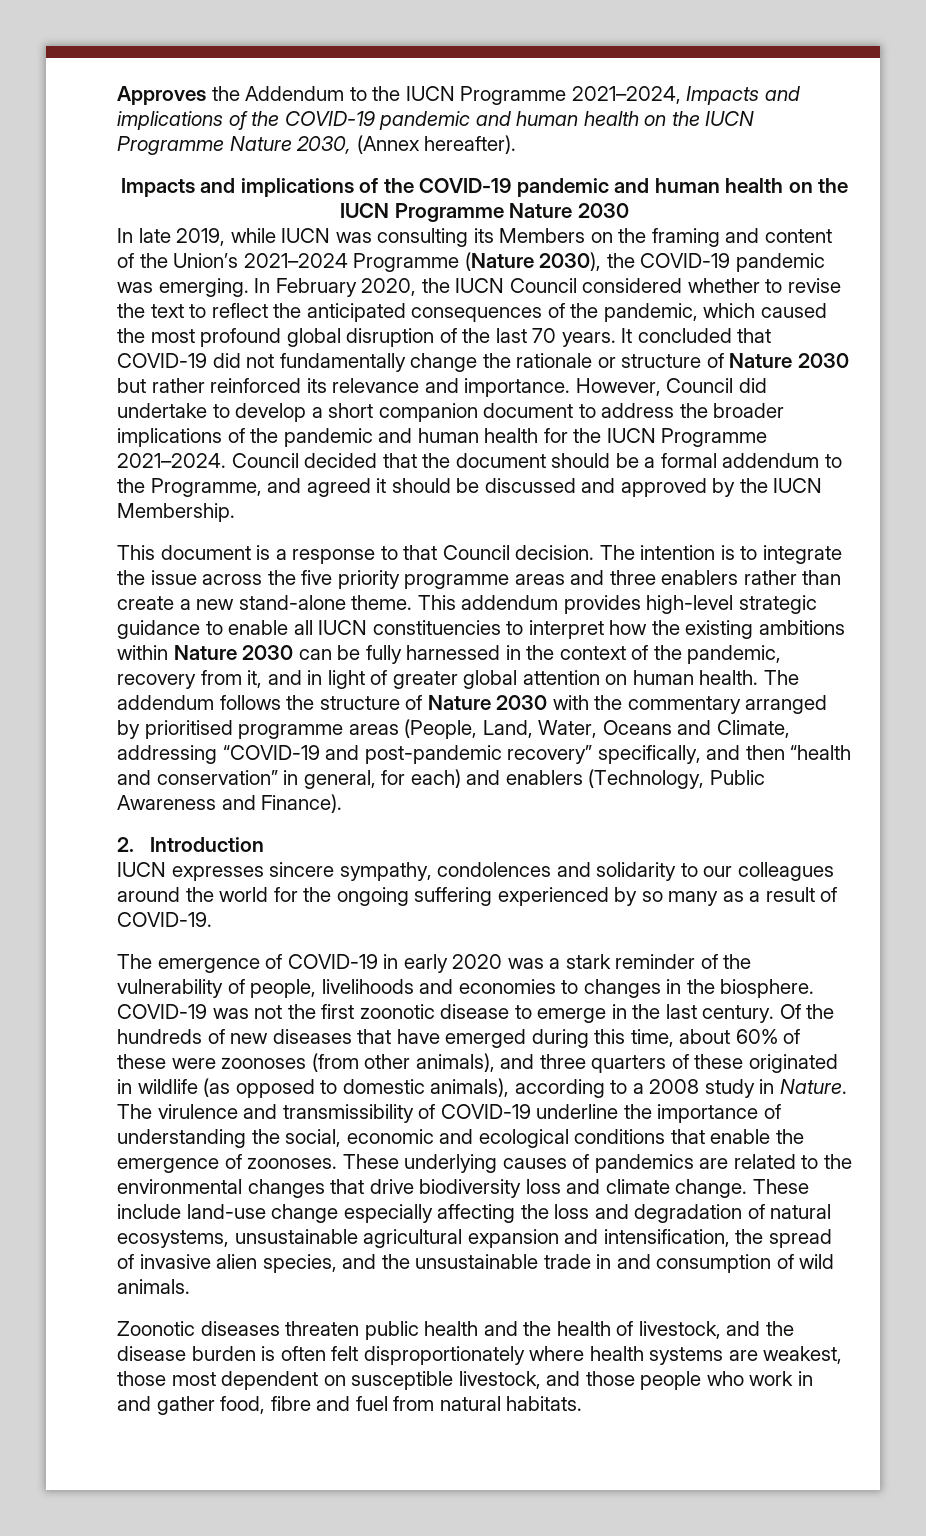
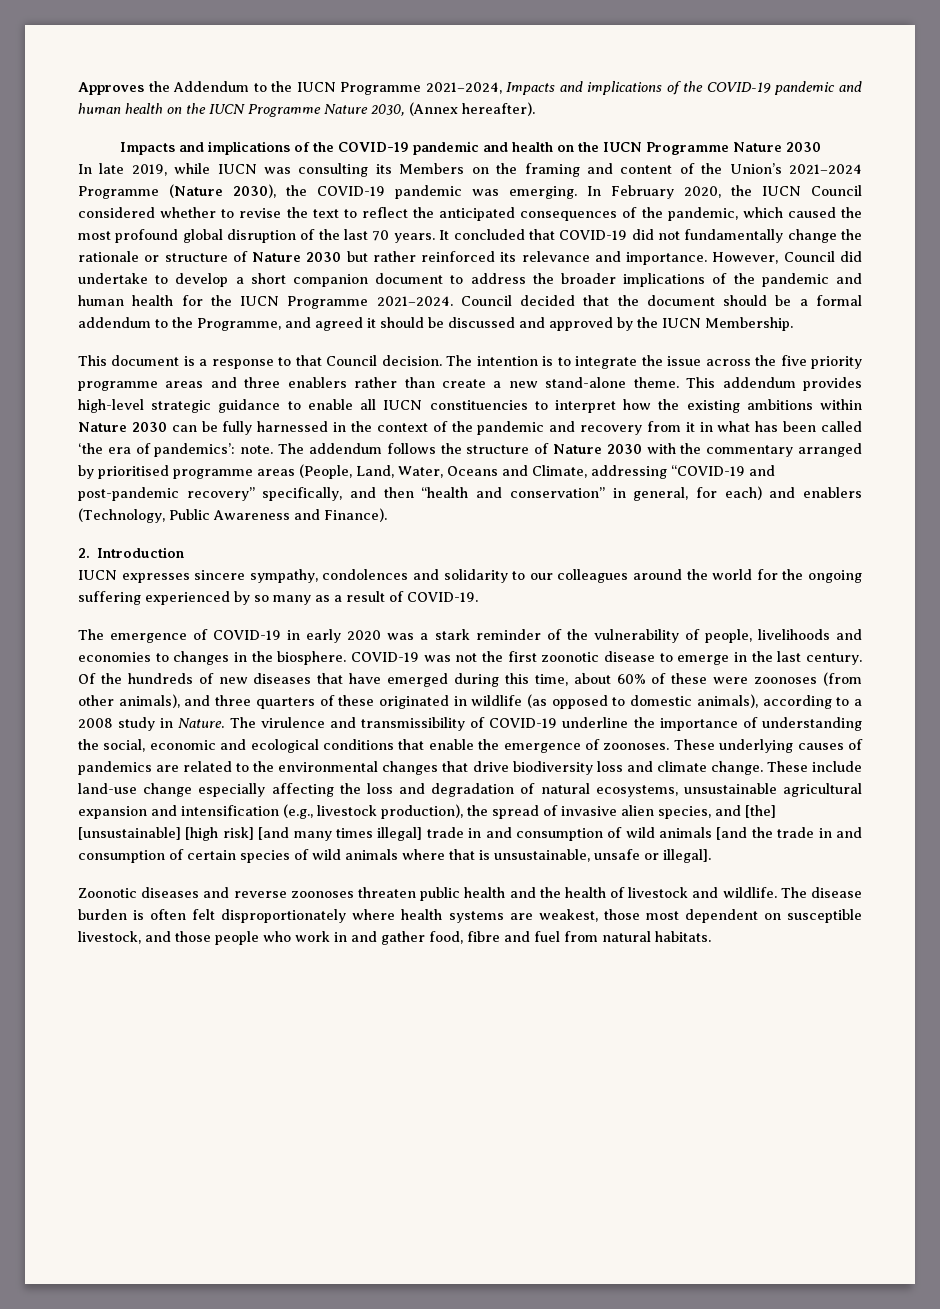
- Impacts and implications of the COVID-19 pandemic and human health on the IUCN Programme Nature 2030
+ Impacts and implications of the COVID-19 pandemic and health on the IUCN Programme Nature 2030
- This addendum provides high-level strategic guidance to enable all IUCN constituencies to interpret how the existing ambitions within Nature 2030 can be fully harnessed in the context of the pandemic, recovery from it, and in light of greater global attention on human health.
+ This addendum provides high-level strategic guidance to enable all IUCN constituencies to interpret how the existing ambitions within Nature 2030 can be fully harnessed in the context of the pandemic and recovery from it in what has been called ‘the era of pandemics’: note.
- These include land-use change especially affecting the loss and degradation of natural ecosystems, unsustainable agricultural expansion and intensification, the spread of invasive alien species, and the unsustainable trade in and consumption of wild animals.
+ These include land-use change especially affecting the loss and degradation of natural ecosystems, unsustainable agricultural expansion and intensification (e.g., livestock production), the spread of invasive alien species, and [the] [unsustainable] [high risk] [and many times illegal] trade in and consumption of wild animals [and the trade in and consumption of certain species of wild animals where that is unsustainable, unsafe or illegal].
- Zoonotic diseases threaten public health and the health of livestock, and the disease burden is often felt disproportionately where health systems are weakest, those most dependent on susceptible livestock, and those people who work in and gather food, fibre and fuel from natural habitats.
+ Zoonotic diseases and reverse zoonoses threaten public health and the health of livestock and wildlife. The disease burden is often felt disproportionately where health systems are weakest, those most dependent on susceptible livestock, and those people who work in and gather food, fibre and fuel from natural habitats.

